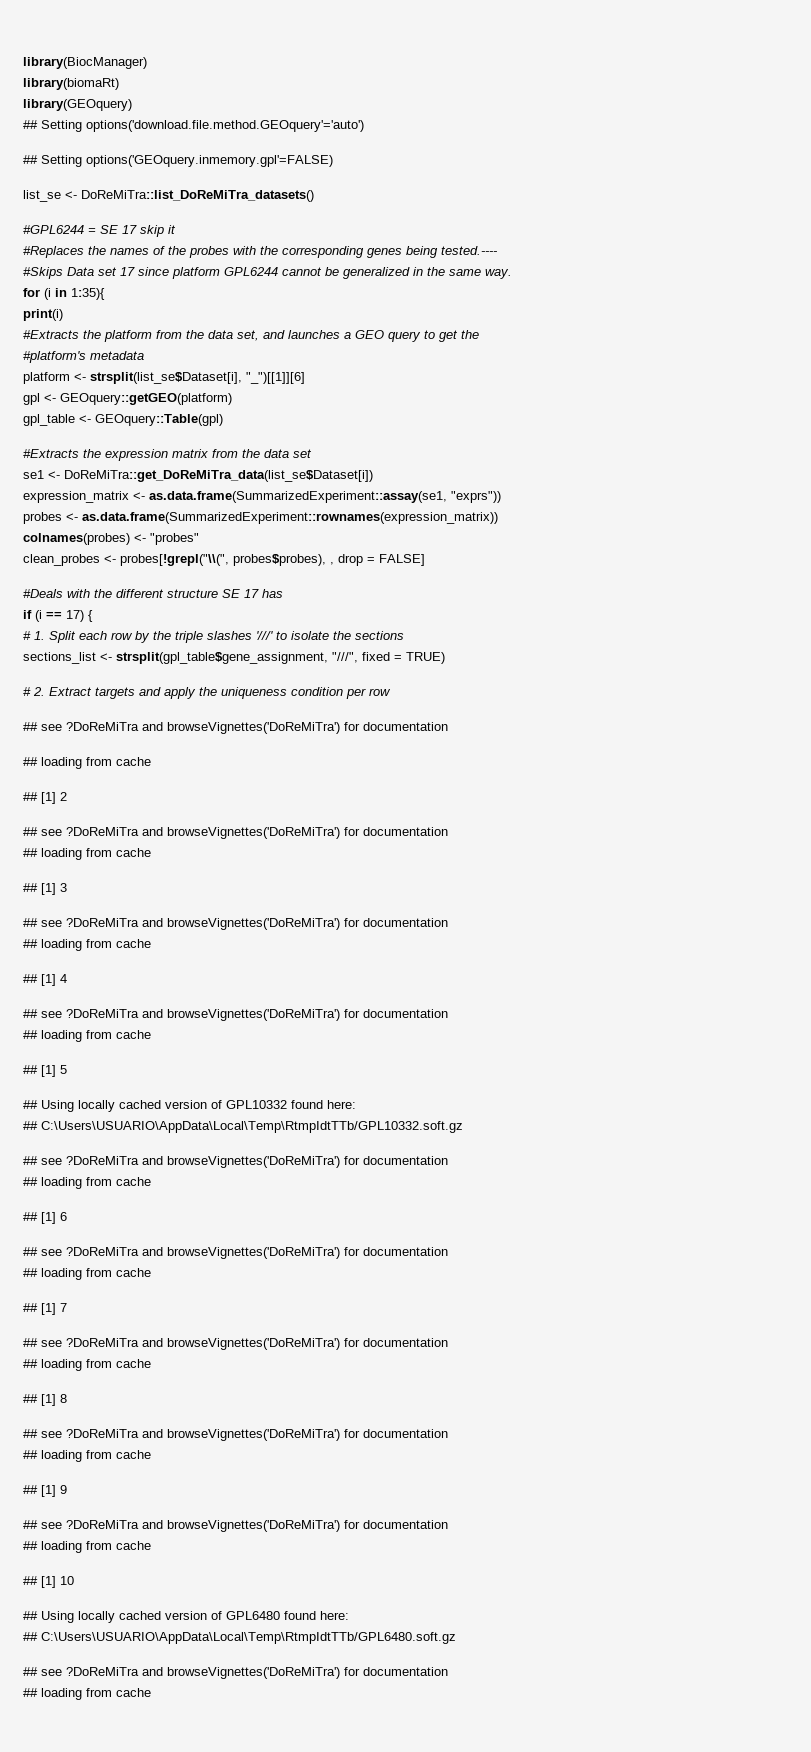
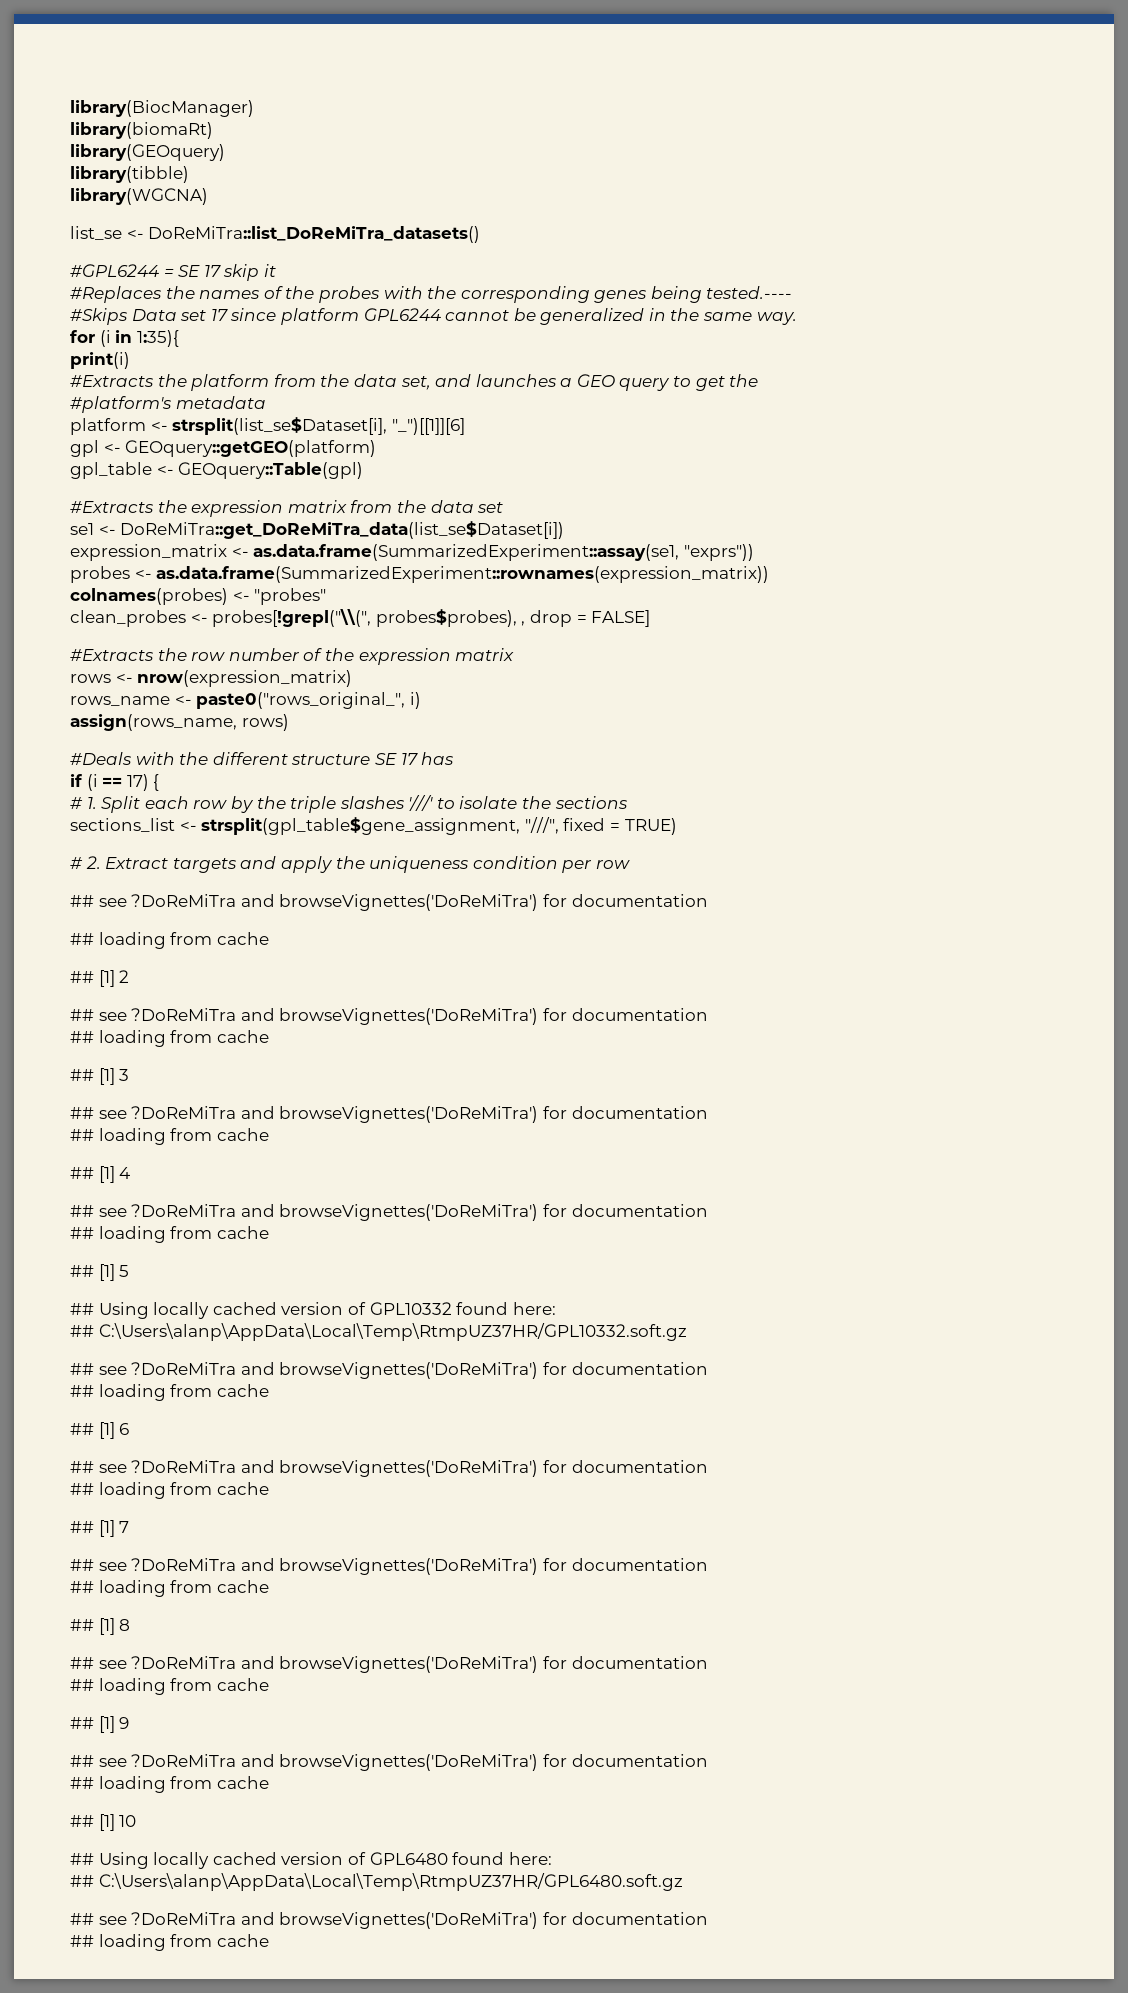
- ## Setting options('download.file.method.GEOquery'='auto')
- ## Setting options('GEOquery.inmemory.gpl'=FALSE)
+ library(tibble)
+ library(WGCNA)
+ #Extracts the row number of the expression matrix
+ rows <- nrow(expression_matrix)
+ rows_name <- paste0("rows_original_", i)
+ assign(rows_name, rows)
- ## C:\Users\USUARIO\AppData\Local\Temp\RtmpIdtTTb/GPL10332.soft.gz
+ ## C:\Users\alanp\AppData\Local\Temp\RtmpUZ37HR/GPL10332.soft.gz
- ## C:\Users\USUARIO\AppData\Local\Temp\RtmpIdtTTb/GPL6480.soft.gz
+ ## C:\Users\alanp\AppData\Local\Temp\RtmpUZ37HR/GPL6480.soft.gz

